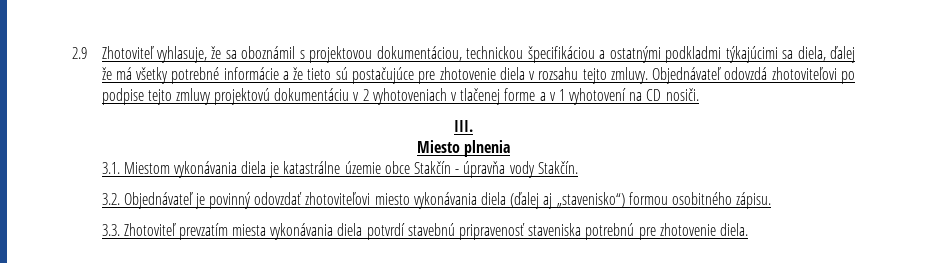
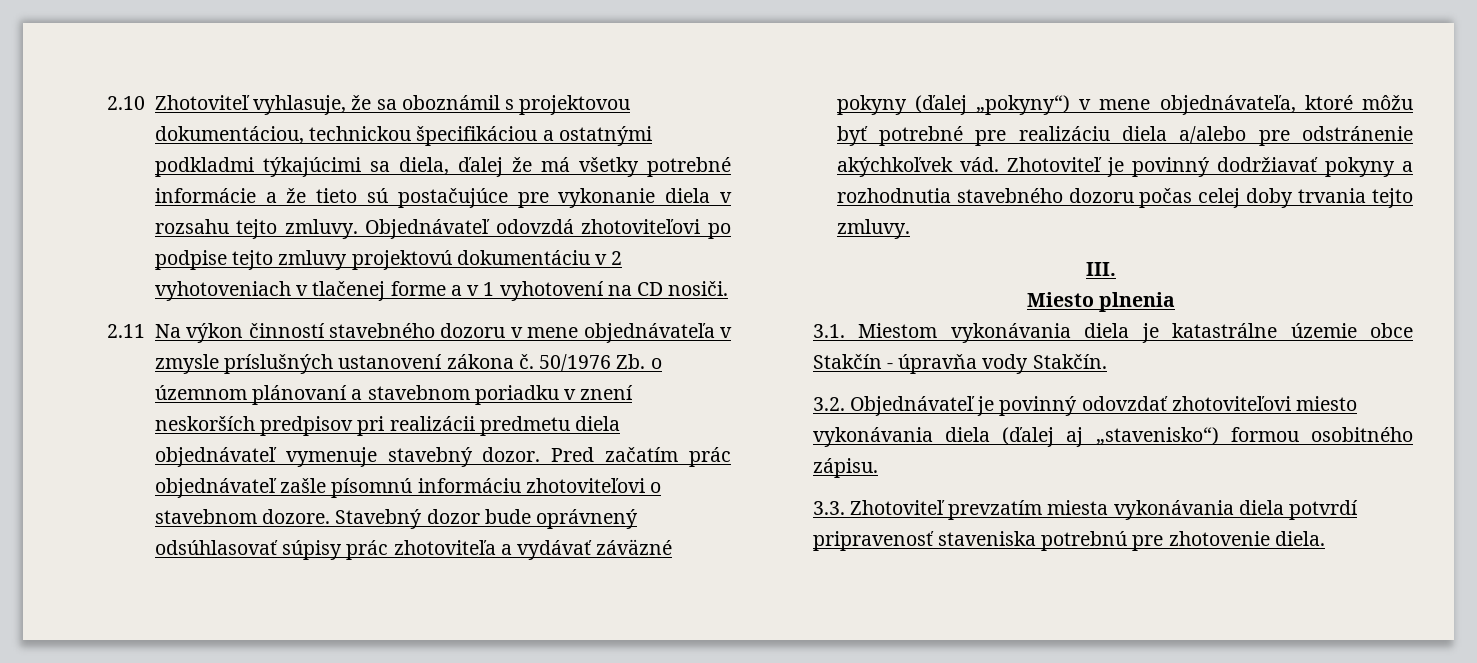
- 2.9 Zhotoviteľ vyhlasuje, že sa oboznámil s projektovou dokumentáciou, technickou špecifikáciou a ostatnými podkladmi týkajúcimi sa diela, ďalej že má všetky potrebné informácie a že tieto sú postačujúce pre zhotovenie diela v rozsahu tejto zmluvy.
+ 2.10 Zhotoviteľ vyhlasuje, že sa oboznámil s projektovou dokumentáciou, technickou špecifikáciou a ostatnými podkladmi týkajúcimi sa diela, ďalej že má všetky potrebné informácie a že tieto sú postačujúce pre vykonanie diela v rozsahu tejto zmluvy.
+ 2.11 Na výkon činností stavebného dozoru v mene objednávateľa v zmysle príslušných ustanovení zákona č. 50/1976 Zb. o územnom plánovaní a stavebnom poriadku v znení neskorších predpisov pri realizácii predmetu diela objednávateľ vymenuje stavebný dozor. Pred začatím prác objednávateľ zašle písomnú informáciu zhotoviteľovi o stavebnom dozore. Stavebný dozor bude oprávnený odsúhlasovať súpisy prác zhotoviteľa a vydávať záväzné pokyny (ďalej „pokyny“) v mene objednávateľa, ktoré môžu byť potrebné pre realizáciu diela a/alebo pre odstránenie akýchkoľvek vád. Zhotoviteľ je povinný dodržiavať pokyny a rozhodnutia stavebného dozoru počas celej doby trvania tejto zmluvy.
- 3.3. Zhotoviteľ prevzatím miesta vykonávania diela potvrdí stavebnú pripravenosť staveniska potrebnú pre zhotovenie diela.
+ 3.3. Zhotoviteľ prevzatím miesta vykonávania diela potvrdí pripravenosť staveniska potrebnú pre zhotovenie diela.

